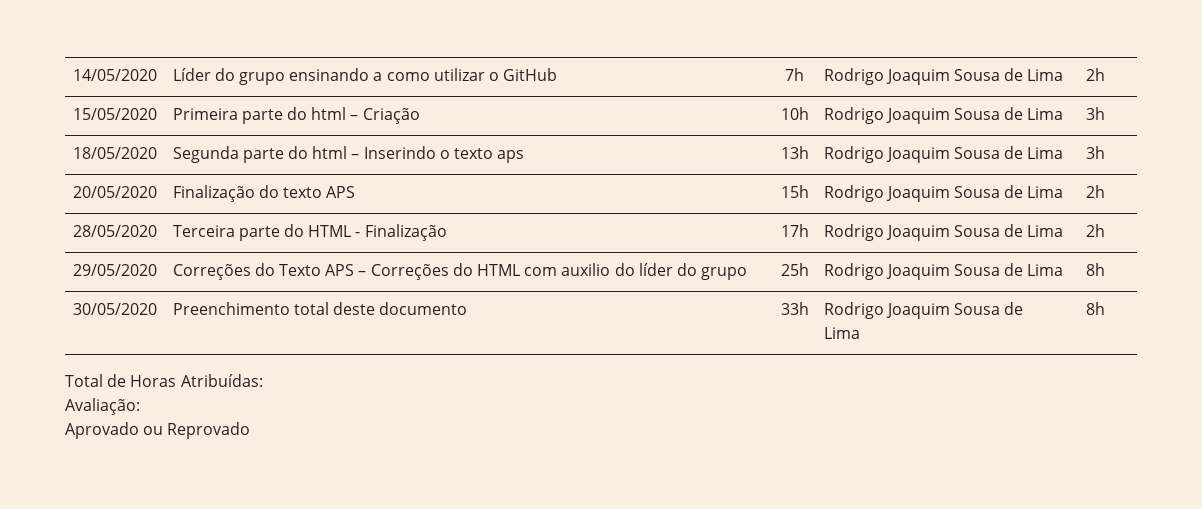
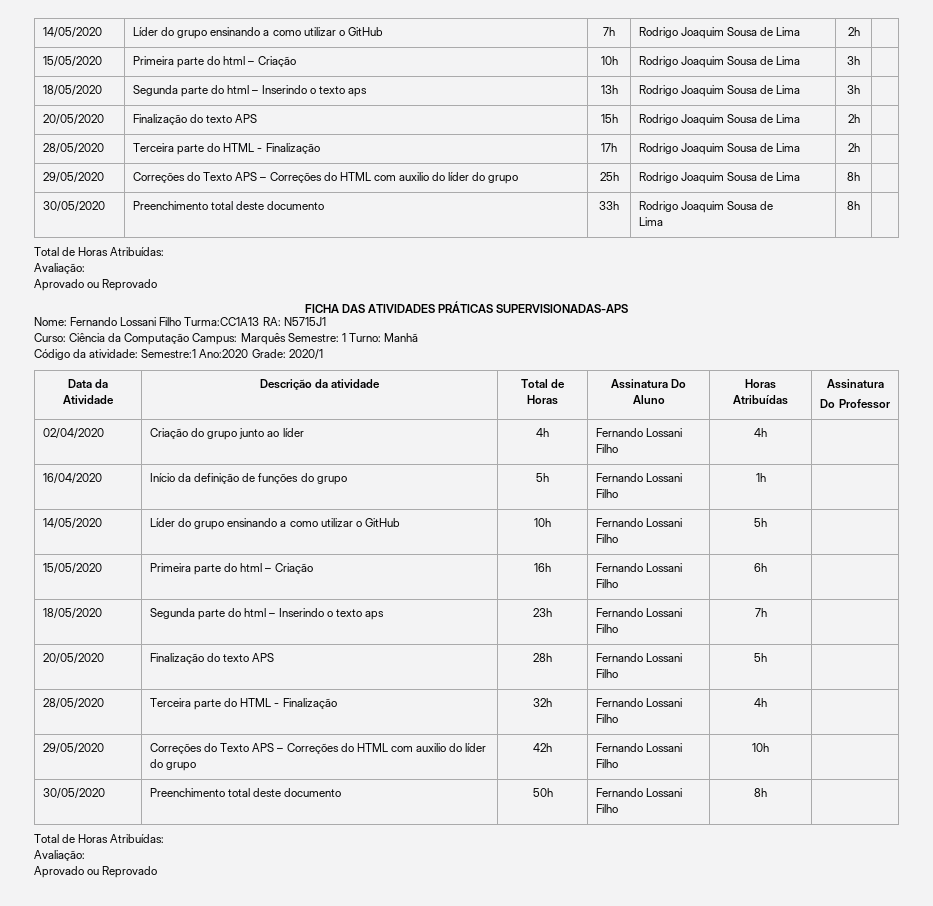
+ FICHA DAS ATIVIDADES PRÁTICAS SUPERVISIONADAS-APS
+ Nome: Fernando Lossani Filho Turma:CC1A13 RA: N5715J1
+ Curso: Ciência da Computação Campus: Marquês Semestre: 1 Turno: Manhã
+ Código da atividade: Semestre:1 Ano:2020 Grade: 2020/1
+ Data da Atividade | Descrição da atividade | Total de Horas | Assinatura Do Aluno | Horas Atribuídas | Assinatura
+ Do Professor
+ 02/04/2020 | Criação do grupo junto ao líder | 4h | Fernando Lossani Filho | 4h |
+ 16/04/2020 | Início da definição de funções do grupo | 5h | Fernando Lossani Filho | 1h |
+ 14/05/2020 | Líder do grupo ensinando a como utilizar o GitHub | 10h | Fernando Lossani Filho | 5h |
+ 15/05/2020 | Primeira parte do html – Criação | 16h | Fernando Lossani Filho | 6h |
+ 18/05/2020 | Segunda parte do html – Inserindo o texto aps | 23h | Fernando Lossani Filho | 7h |
+ 20/05/2020 | Finalização do texto APS | 28h | Fernando Lossani Filho | 5h |
+ 28/05/2020 | Terceira parte do HTML - Finalização | 32h | Fernando Lossani Filho | 4h |
+ 29/05/2020 | Correções do Texto APS – Correções do HTML com auxilio do líder do grupo | 42h | Fernando Lossani Filho | 10h |
+ 30/05/2020 | Preenchimento total deste documento | 50h | Fernando Lossani Filho | 8h |
+ Total de Horas Atribuídas:
+ Avaliação:
+ Aprovado ou Reprovado

